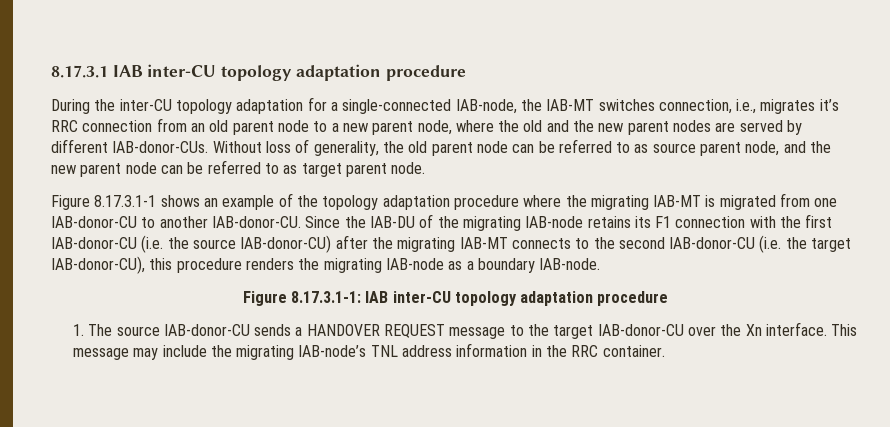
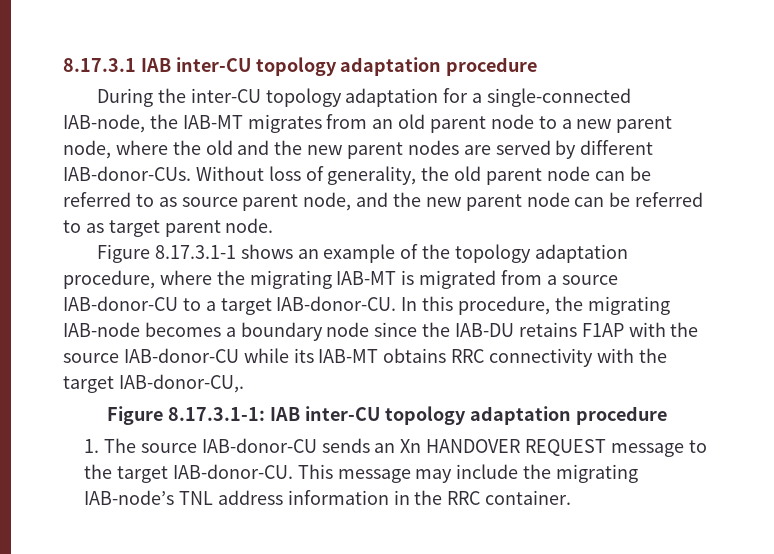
- During the inter-CU topology adaptation for a single-connected IAB-node, the IAB-MT switches connection, i.e., migrates it’s RRC connection from an old parent node to a new parent node, where the old and the new parent nodes are served by different IAB-donor-CUs.
+ During the inter-CU topology adaptation for a single-connected IAB-node, the IAB-MT migrates from an old parent node to a new parent node, where the old and the new parent nodes are served by different IAB-donor-CUs.
- Figure 8.17.3.1-1 shows an example of the topology adaptation procedure where the migrating IAB-MT is migrated from one IAB-donor-CU to another IAB-donor-CU. Since the IAB-DU of the migrating IAB-node retains its F1 connection with the first IAB-donor-CU (i.e. the source IAB-donor-CU) after the migrating IAB-MT connects to the second IAB-donor-CU (i.e. the target IAB-donor-CU), this procedure renders the migrating IAB-node as a boundary IAB-node.
+ Figure 8.17.3.1-1 shows an example of the topology adaptation procedure, where the migrating IAB-MT is migrated from a source IAB-donor-CU to a target IAB-donor-CU. In this procedure, the migrating IAB-node becomes a boundary node since the IAB-DU retains F1AP with the source IAB-donor-CU while its IAB-MT obtains RRC connectivity with the target IAB-donor-CU,.
- 1. The source IAB-donor-CU sends a HANDOVER REQUEST message to the target IAB-donor-CU over the Xn interface.
+ 1. The source IAB-donor-CU sends an Xn HANDOVER REQUEST message to the target IAB-donor-CU.

